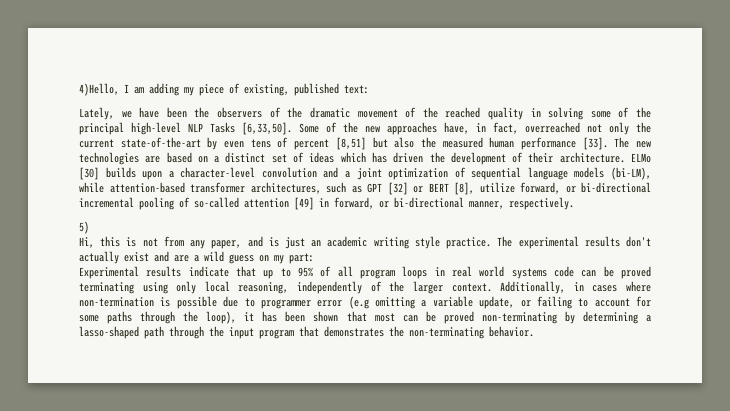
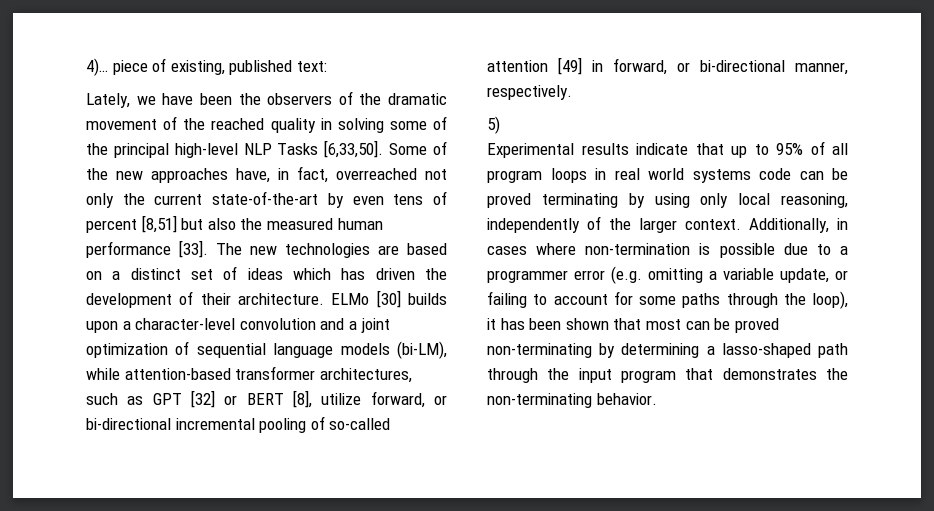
- 4)Hello, I am adding my piece of existing, published text:
+ 4)… piece of existing, published text:
- Hi, this is not from any paper, and is just an academic writing style practice. The experimental results don't actually exist and are a wild guess on my part:
- Experimental results indicate that up to 95% of all program loops in real world systems code can be proved terminating using only local reasoning, independently of the larger context.
+ Experimental results indicate that up to 95% of all program loops in real world systems code can be proved terminating by using only local reasoning, independently of the larger context.
- Additionally, in cases where non-termination is possible due to programmer error (e.g omitting a variable update, or failing to account for some paths through the loop), it has been shown that most can be proved non-terminating by determining a lasso-shaped path through the input program that demonstrates the non-terminating behavior.
+ Additionally, in cases where non-termination is possible due to a programmer error (e.g. omitting a variable update, or failing to account for some paths through the loop), it has been shown that most can be proved non-terminating by determining a lasso-shaped path through the input program that demonstrates the non-terminating behavior.

